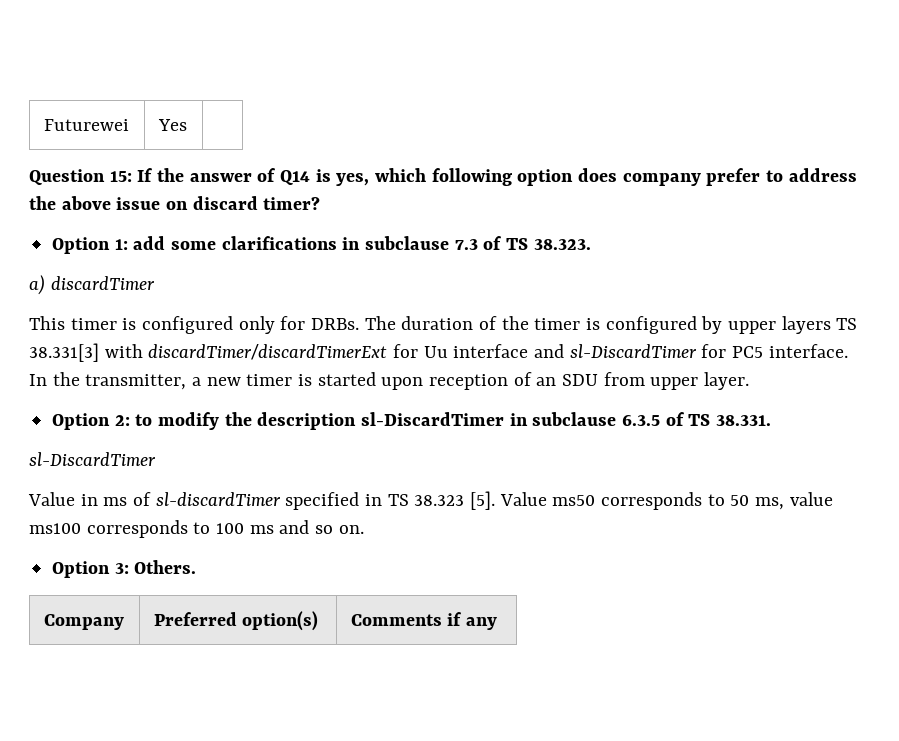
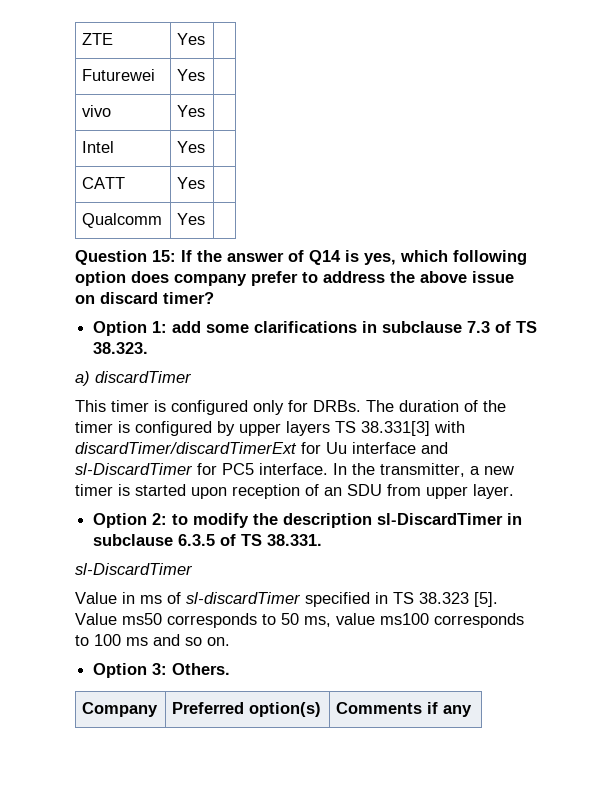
+ ZTE | Yes |
+ vivo | Yes |
+ Intel | Yes |
+ CATT | Yes |
+ Qualcomm | Yes |

